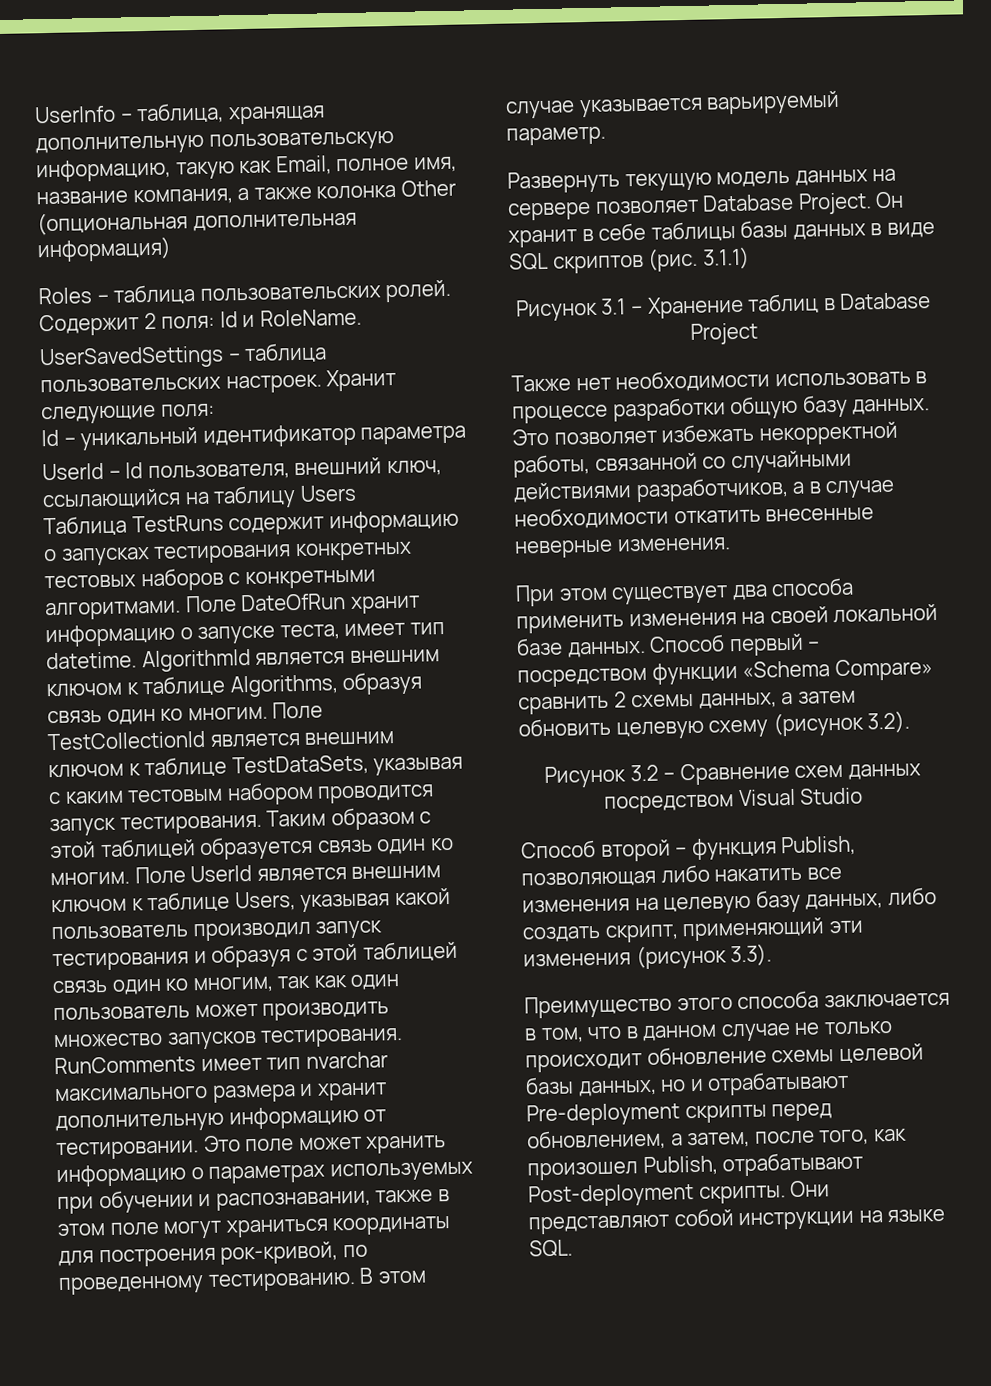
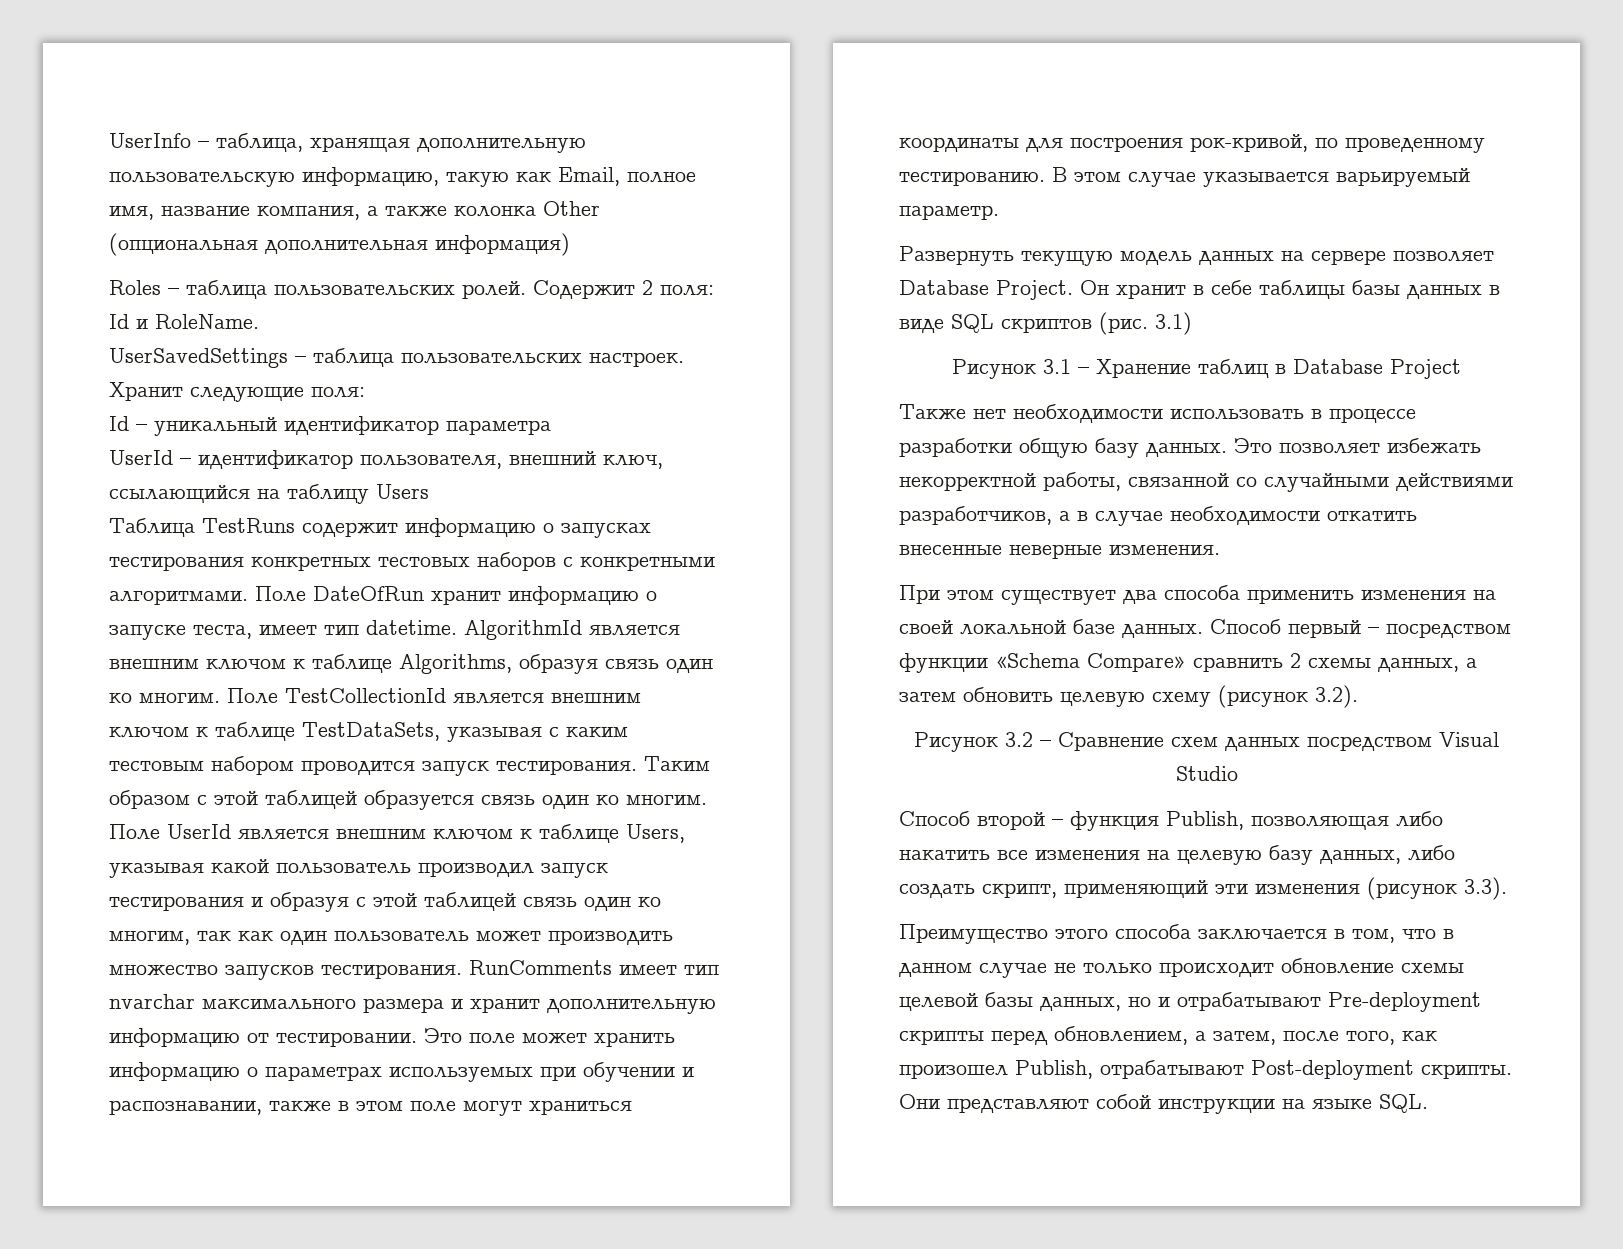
- UserId – Id пользователя, внешний ключ, ссылающийся на таблицу Users
+ UserId – идентификатор пользователя, внешний ключ, ссылающийся на таблицу Users
- 3.1.1)
+ 3.1)

